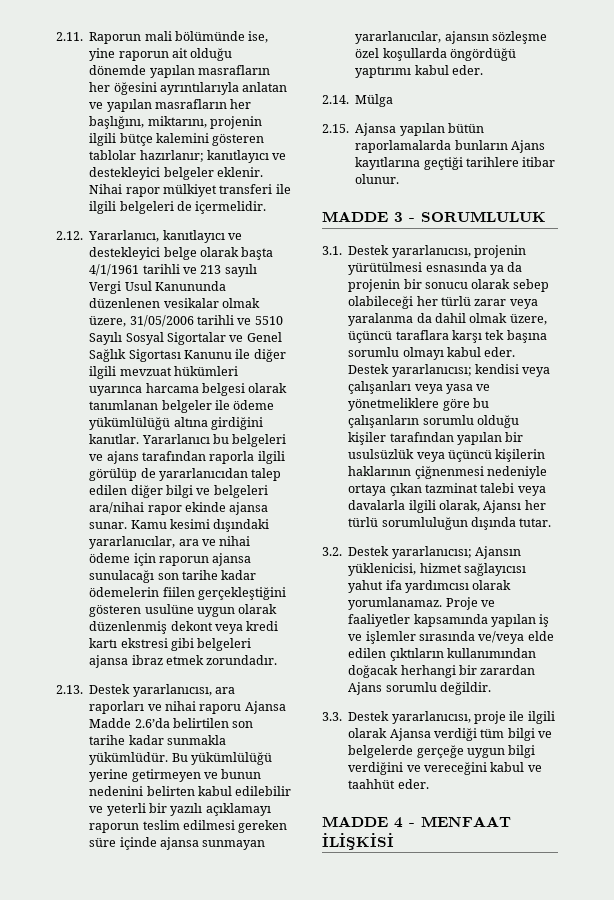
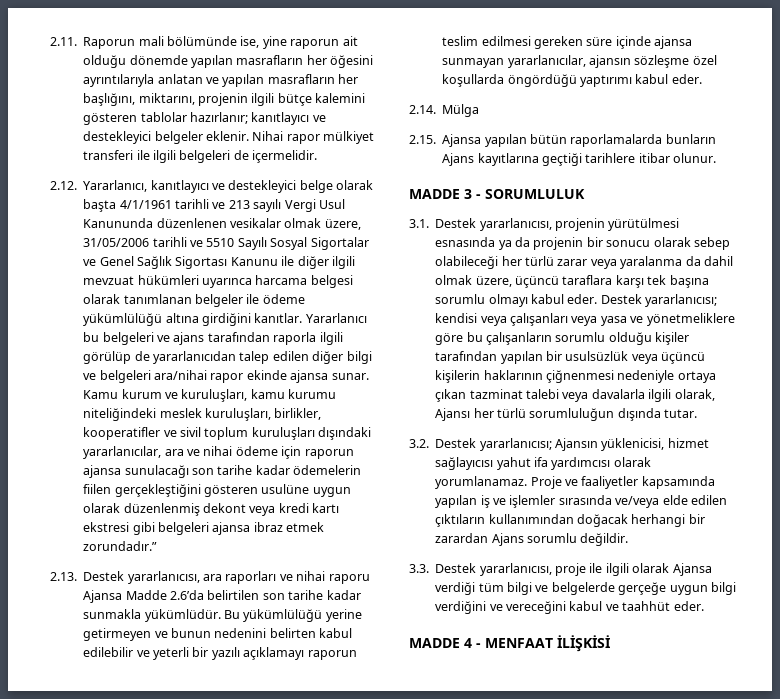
- Kamu kesimi dışındaki yararlanıcılar, ara ve nihai ödeme için raporun ajansa sunulacağı son tarihe kadar ödemelerin fiilen gerçekleştiğini gösteren usulüne uygun olarak düzenlenmiş dekont veya kredi kartı ekstresi gibi belgeleri ajansa ibraz etmek zorundadır.
+ Kamu kurum ve kuruluşları, kamu kurumu niteliğindeki meslek kuruluşları, birlikler, kooperatifler ve sivil toplum kuruluşları dışındaki yararlanıcılar, ara ve nihai ödeme için raporun ajansa sunulacağı son tarihe kadar ödemelerin fiilen gerçekleştiğini gösteren usulüne uygun olarak düzenlenmiş dekont veya kredi kartı ekstresi gibi belgeleri ajansa ibraz etmek zorundadır.”

